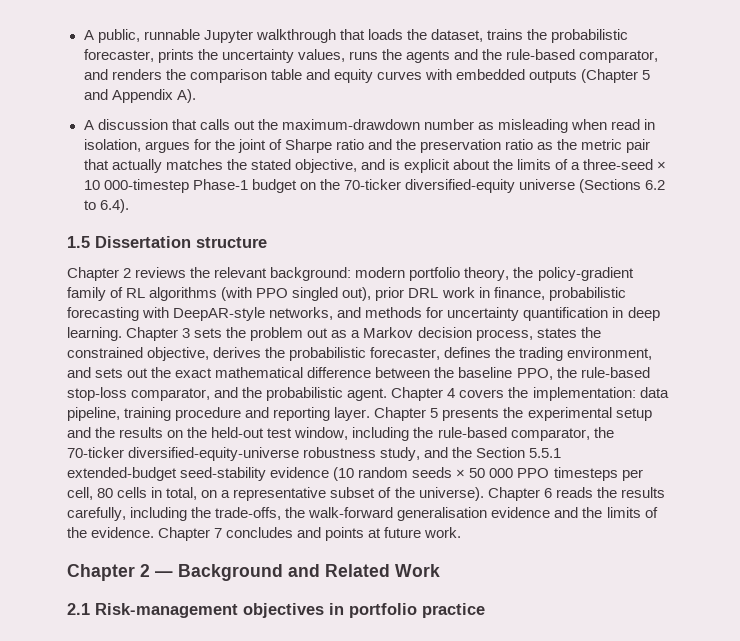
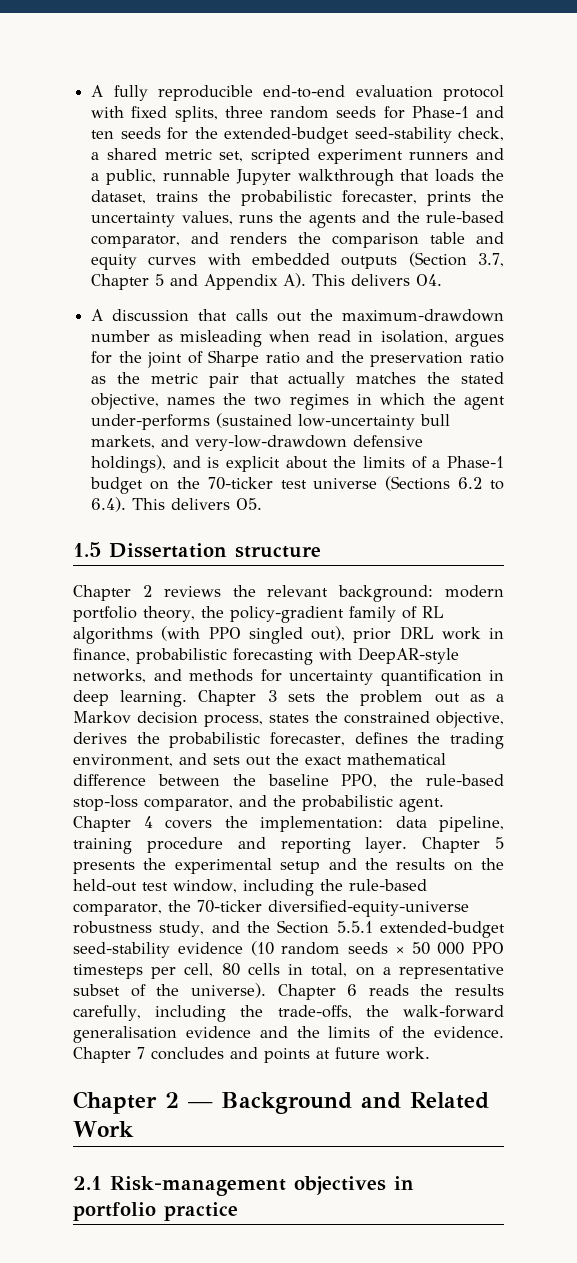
- A public, runnable Jupyter walkthrough that loads the dataset, trains the probabilistic forecaster, prints the uncertainty values, runs the agents and the rule-based comparator, and renders the comparison table and equity curves with embedded outputs (Chapter 5 and Appendix A).
+ A fully reproducible end-to-end evaluation protocol with fixed splits, three random seeds for Phase-1 and ten seeds for the extended-budget seed-stability check, a shared metric set, scripted experiment runners and a public, runnable Jupyter walkthrough that loads the dataset, trains the probabilistic forecaster, prints the uncertainty values, runs the agents and the rule-based comparator, and renders the comparison table and equity curves with embedded outputs (Section 3.7, Chapter 5 and Appendix A). This delivers O4.
- A discussion that calls out the maximum-drawdown number as misleading when read in isolation, argues for the joint of Sharpe ratio and the preservation ratio as the metric pair that actually matches the stated objective, and is explicit about the limits of a three-seed × 10 000-timestep Phase-1 budget on the 70-ticker diversified-equity universe (Sections 6.2 to 6.4).
+ A discussion that calls out the maximum-drawdown number as misleading when read in isolation, argues for the joint of Sharpe ratio and the preservation ratio as the metric pair that actually matches the stated objective, names the two regimes in which the agent under-performs (sustained low-uncertainty bull markets, and very-low-drawdown defensive holdings), and is explicit about the limits of a Phase-1 budget on the 70-ticker test universe (Sections 6.2 to 6.4). This delivers O5.

